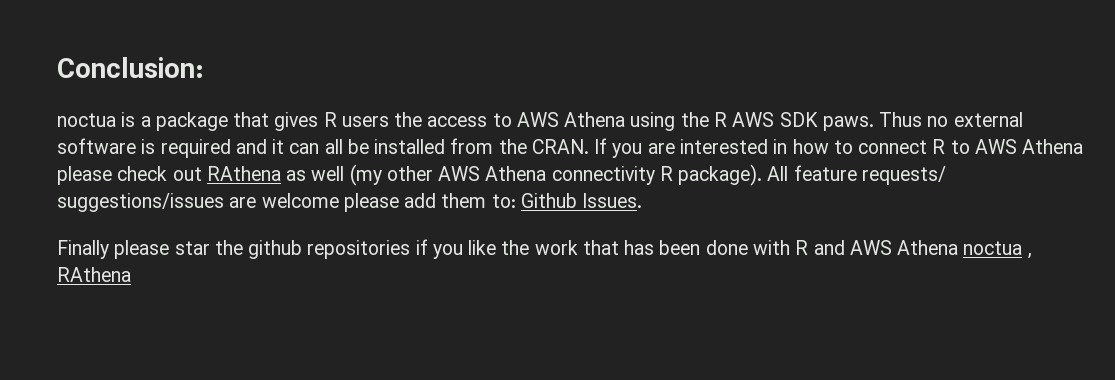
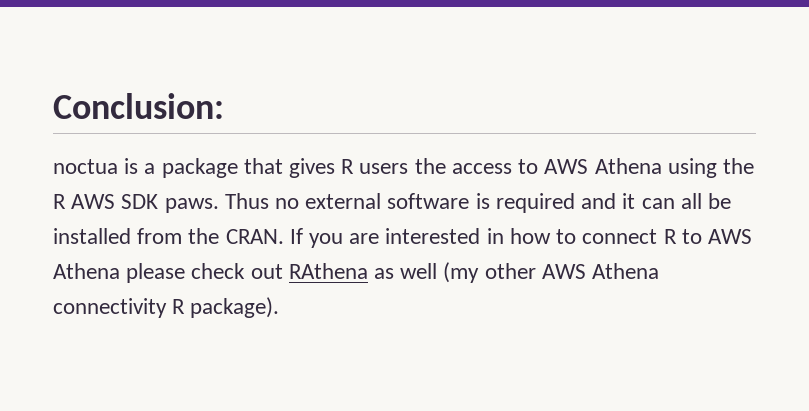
- All feature requests/ suggestions/issues are welcome please add them to: Github Issues.
- Finally please star the github repositories if you like the work that has been done with R and AWS Athena noctua , RAthena

